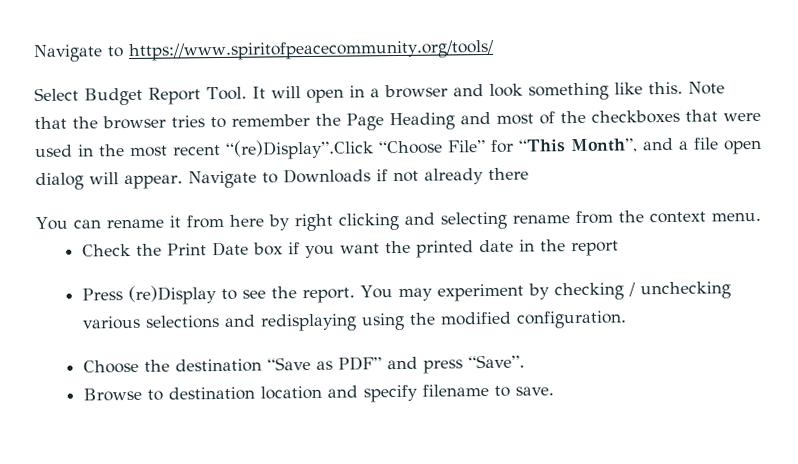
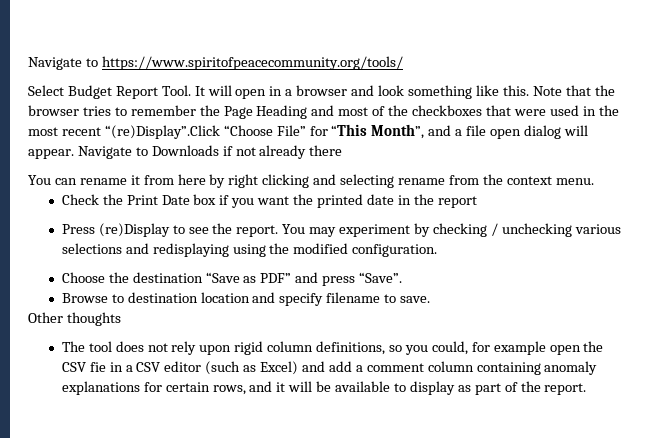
+ Other thoughts
+ The tool does not rely upon rigid column definitions, so you could, for example open the CSV fie in a CSV editor (such as Excel) and add a comment column containing anomaly explanations for certain rows, and it will be available to display as part of the report.

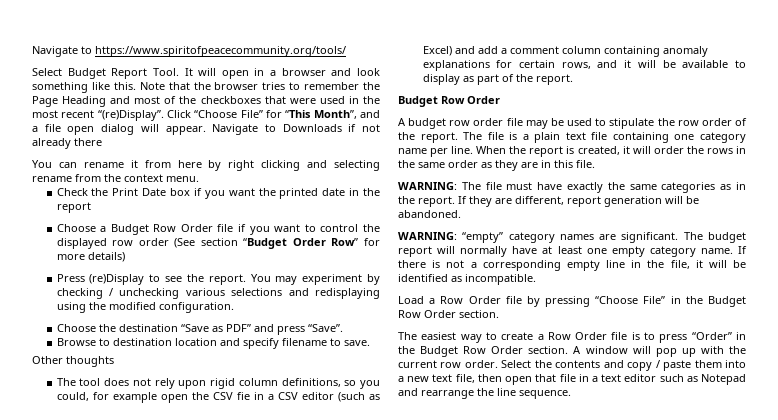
- Note that the browser tries to remember the Page Heading and most of the checkboxes that were used in the most recent “(re)Display”.Click “Choose File” for “This Month”, and a file open dialog will appear.
+ Note that the browser tries to remember the Page Heading and most of the checkboxes that were used in the most recent “(re)Display”. Click “Choose File” for “This Month”, and a file open dialog will appear.
+ Choose a Budget Row Order file if you want to control the displayed row order (See section “Budget Order Row” for more details)
  The tool does not rely upon rigid column definitions, so you could, for example open the CSV fie in a CSV editor (such as Excel) and add a comment column containing anomaly explanations for certain rows, and it will be available to display as part of the report.
+ Budget Row Order
+ A budget row order file may be used to stipulate the row order of the report. The file is a plain text file containing one category name per line. When the report is created, it will order the rows in the same order as they are in this file.
+ WARNING: The file must have exactly the same categories as in the report. If they are different, report generation will be abandoned.
+ WARNING: “empty” category names are significant. The budget report will normally have at least one empty category name. If there is not a corresponding empty line in the file, it will be identified as incompatible.
+ Load a Row Order file by pressing “Choose File” in the Budget Row Order section.
+ The easiest way to create a Row Order file is to press “Order” in the Budget Row Order section. A window will pop up with the current row order. Select the contents and copy / paste them into a new text file, then open that file in a text editor such as Notepad and rearrange the line sequence.

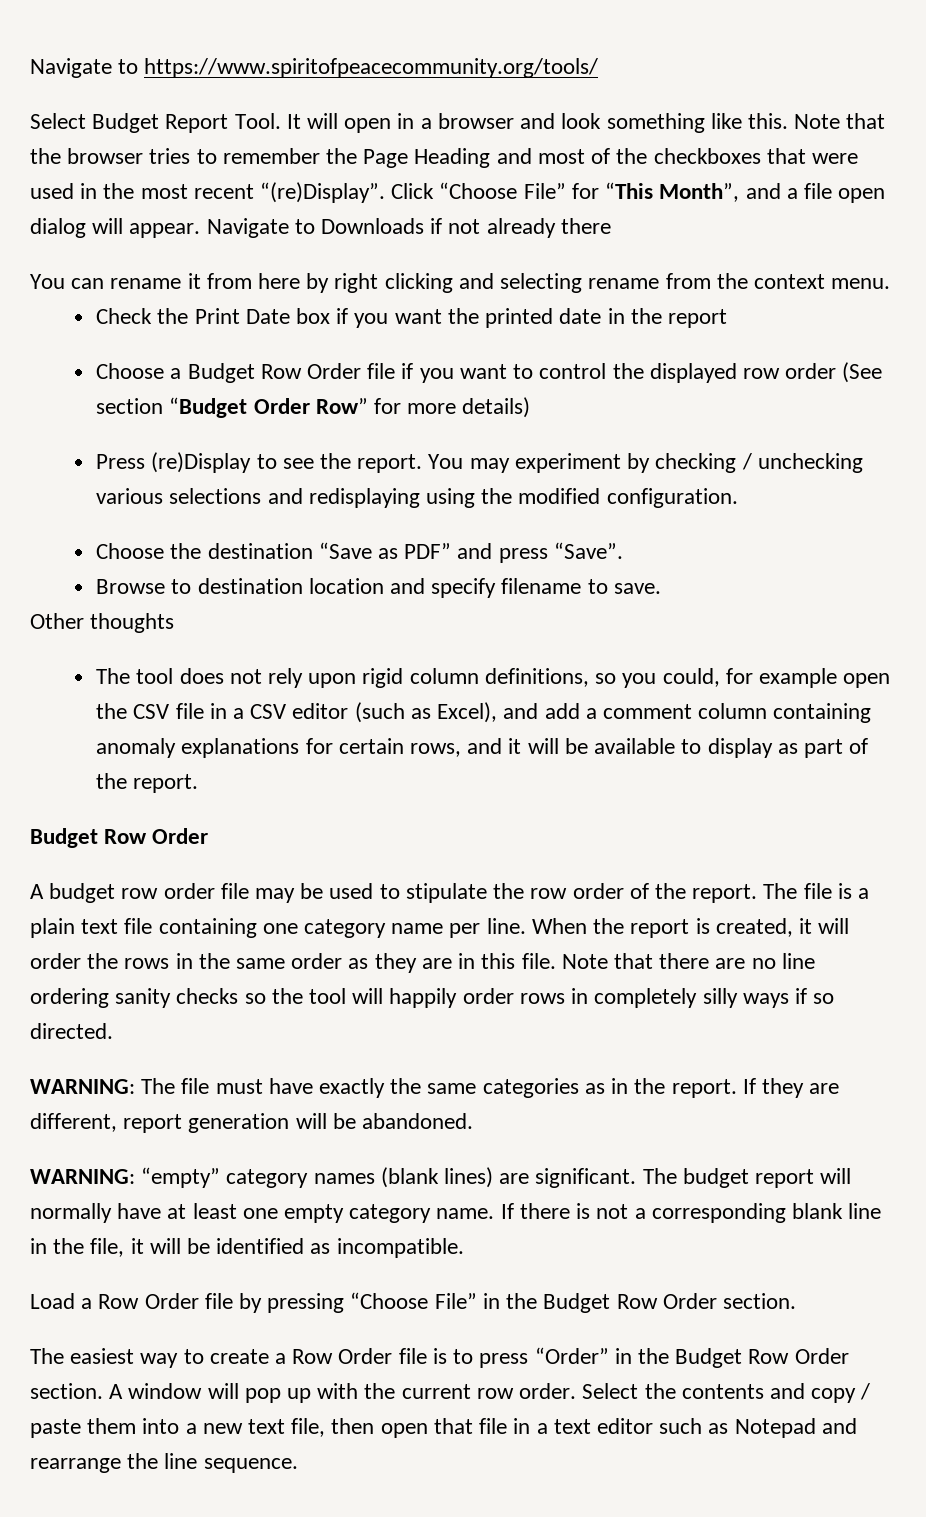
- The tool does not rely upon rigid column definitions, so you could, for example open the CSV fie in a CSV editor (such as Excel) and add a comment column containing anomaly explanations for certain rows, and it will be available to display as part of the report.
+ The tool does not rely upon rigid column definitions, so you could, for example open the CSV file in a CSV editor (such as Excel), and add a comment column containing anomaly explanations for certain rows, and it will be available to display as part of the report.
+ Note that there are no line ordering sanity checks so the tool will happily order rows in completely silly ways if so directed.
- WARNING: “empty” category names are significant.
+ WARNING: “empty” category names (blank lines) are significant.
- If there is not a corresponding empty line in the file, it will be identified as incompatible.
+ If there is not a corresponding blank line in the file, it will be identified as incompatible.

